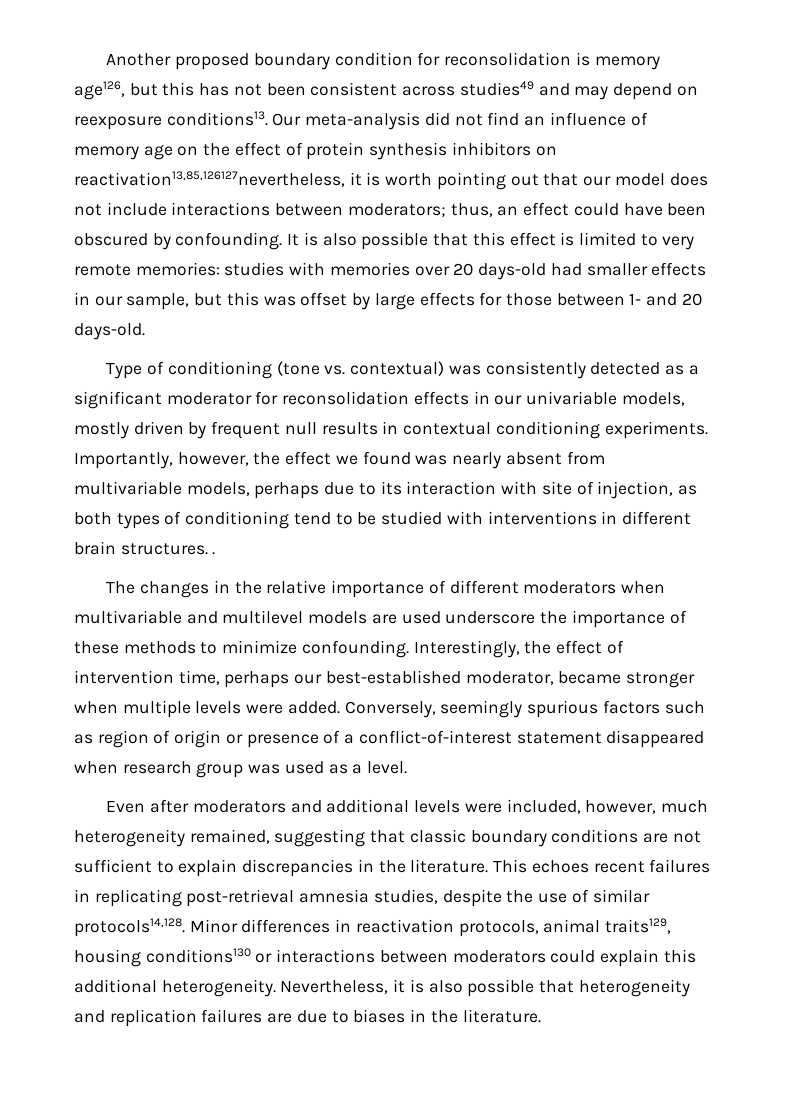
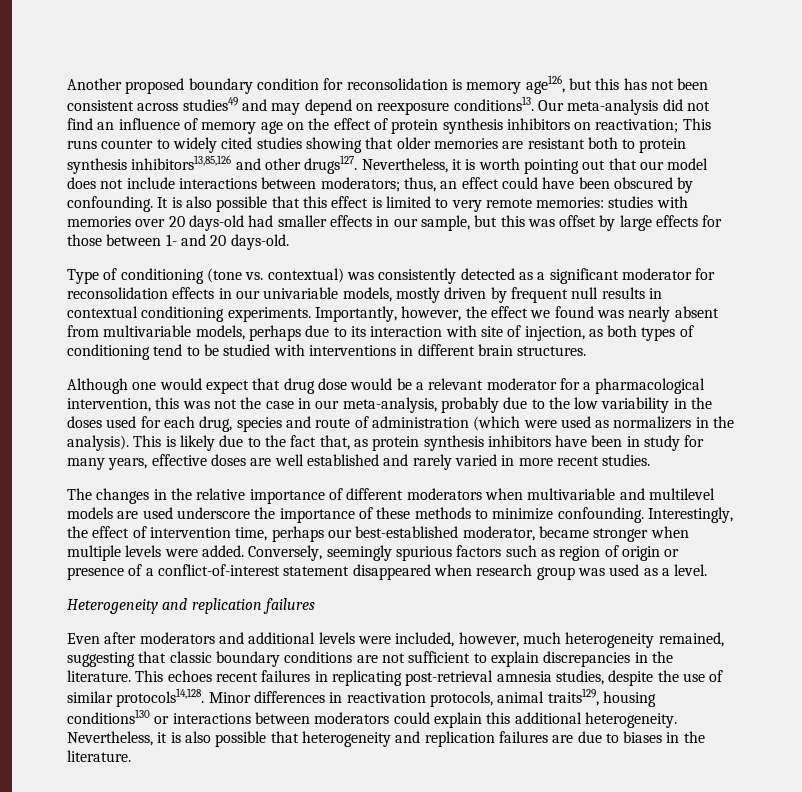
- Our meta-analysis did not find an influence of memory age on the effect of protein synthesis inhibitors on reactivation13,85,126127nevertheless, it is worth pointing out that our model does not include interactions between moderators; thus, an effect could have been obscured by confounding.
+ Our meta-analysis did not find an influence of memory age on the effect of protein synthesis inhibitors on reactivation; This runs counter to widely cited studies showing that older memories are resistant both to protein synthesis inhibitors13,85,126 and other drugs127. Nevertheless, it is worth pointing out that our model does not include interactions between moderators; thus, an effect could have been obscured by confounding.
- Importantly, however, the effect we found was nearly absent from multivariable models, perhaps due to its interaction with site of injection, as both types of conditioning tend to be studied with interventions in different brain structures. .
+ Importantly, however, the effect we found was nearly absent from multivariable models, perhaps due to its interaction with site of injection, as both types of conditioning tend to be studied with interventions in different brain structures.
+ Although one would expect that drug dose would be a relevant moderator for a pharmacological intervention, this was not the case in our meta-analysis, probably due to the low variability in the doses used for each drug, species and route of administration (which were used as normalizers in the analysis). This is likely due to the fact that, as protein synthesis inhibitors have been in study for many years, effective doses are well established and rarely varied in more recent studies.
+ Heterogeneity and replication failures

